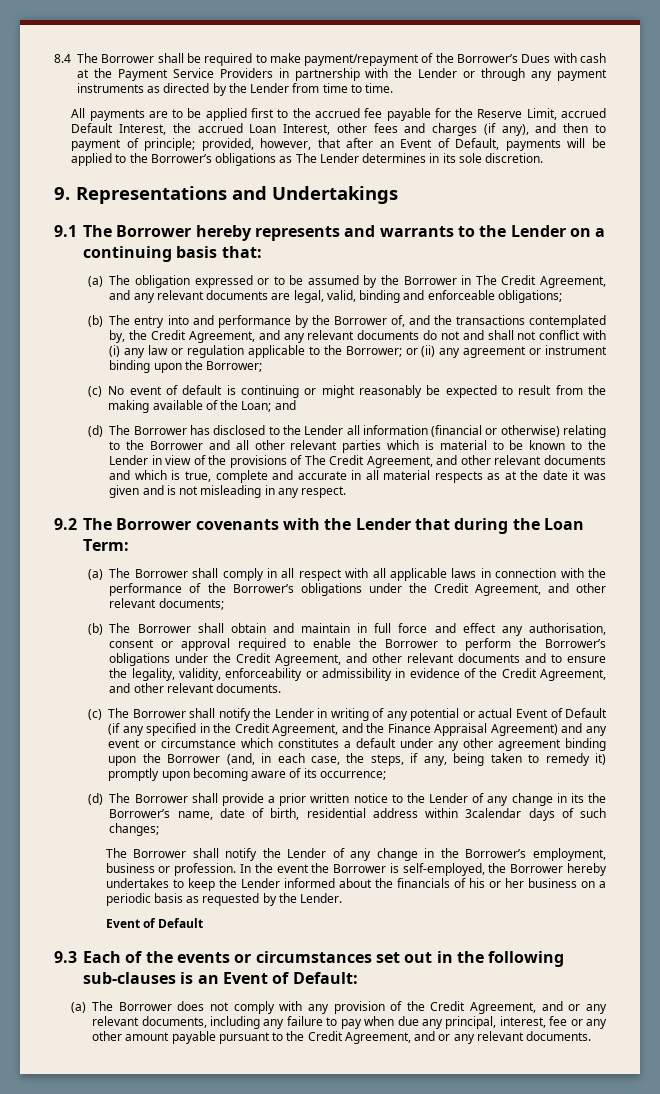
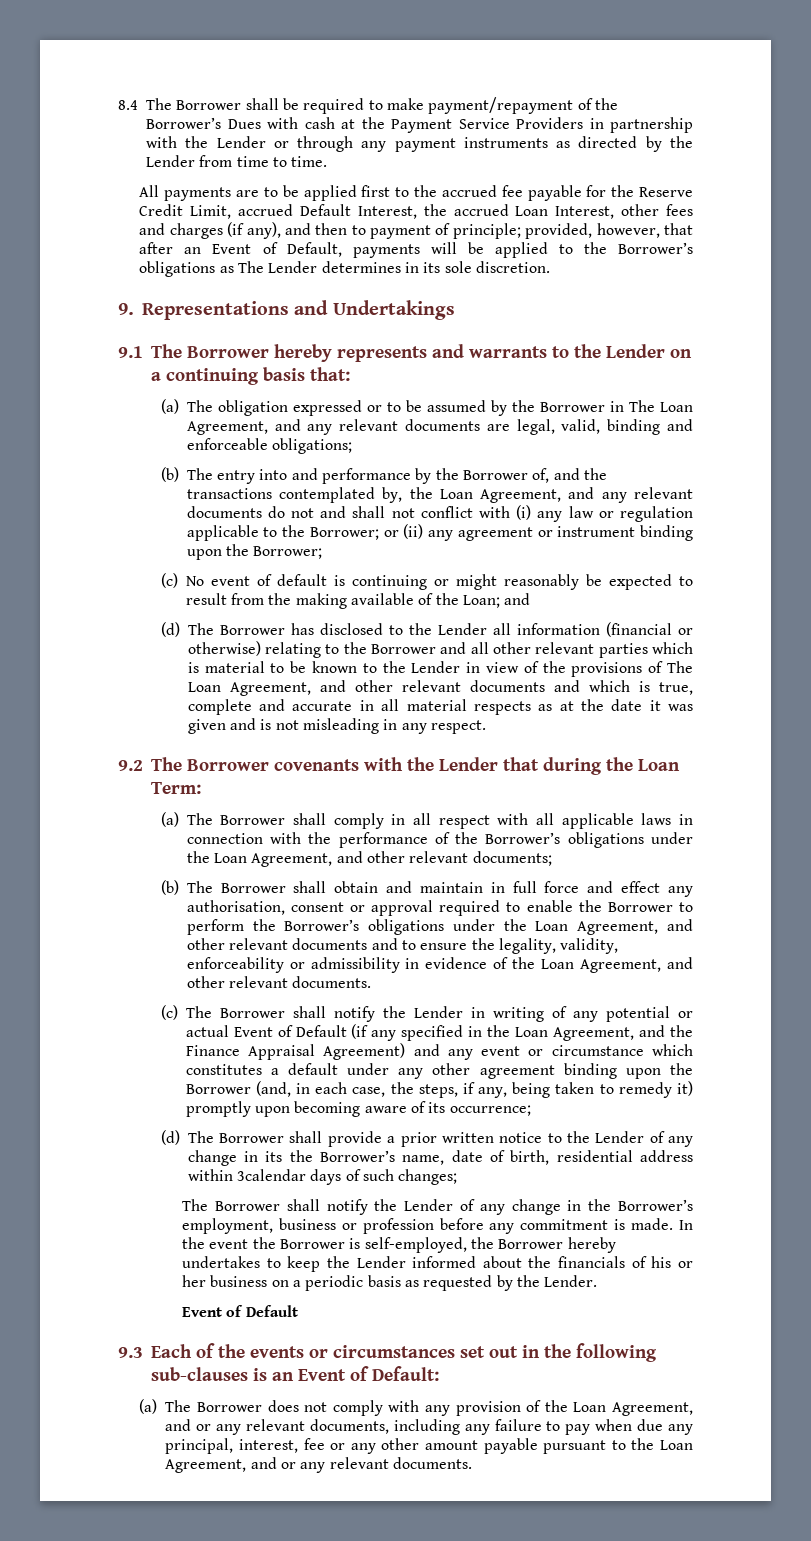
- All payments are to be applied first to the accrued fee payable for the Reserve Limit, accrued Default Interest, the accrued Loan Interest, other fees and charges (if any), and then to payment of principle; provided, however, that after an Event of Default, payments will be applied to the Borrower’s obligations as The Lender determines in its sole discretion.
+ All payments are to be applied first to the accrued fee payable for the Reserve Credit Limit, accrued Default Interest, the accrued Loan Interest, other fees and charges (if any), and then to payment of principle; provided, however, that after an Event of Default, payments will be applied to the Borrower’s obligations as The Lender determines in its sole discretion.
- (a) The obligation expressed or to be assumed by the Borrower in The Credit Agreement, and any relevant documents are legal, valid, binding and enforceable obligations;
+ (a) The obligation expressed or to be assumed by the Borrower in The Loan Agreement, and any relevant documents are legal, valid, binding and enforceable obligations;
- (b) The entry into and performance by the Borrower of, and the transactions contemplated by, the Credit Agreement, and any relevant documents do not and shall not conflict with (i) any law or regulation applicable to the Borrower; or (ii) any agreement or instrument binding upon the Borrower;
+ (b) The entry into and performance by the Borrower of, and the transactions contemplated by, the Loan Agreement, and any relevant documents do not and shall not conflict with (i) any law or regulation applicable to the Borrower; or (ii) any agreement or instrument binding upon the Borrower;
- (d) The Borrower has disclosed to the Lender all information (financial or otherwise) relating to the Borrower and all other relevant parties which is material to be known to the Lender in view of the provisions of The Credit Agreement, and other relevant documents and which is true, complete and accurate in all material respects as at the date it was given and is not misleading in any respect.
+ (d) The Borrower has disclosed to the Lender all information (financial or otherwise) relating to the Borrower and all other relevant parties which is material to be known to the Lender in view of the provisions of The Loan Agreement, and other relevant documents and which is true, complete and accurate in all material respects as at the date it was given and is not misleading in any respect.
- (a) The Borrower shall comply in all respect with all applicable laws in connection with the performance of the Borrower’s obligations under the Credit Agreement, and other relevant documents;
+ (a) The Borrower shall comply in all respect with all applicable laws in connection with the performance of the Borrower’s obligations under the Loan Agreement, and other relevant documents;
- (b) The Borrower shall obtain and maintain in full force and effect any authorisation, consent or approval required to enable the Borrower to perform the Borrower’s obligations under the Credit Agreement, and other relevant documents and to ensure the legality, validity, enforceability or admissibility in evidence of the Credit Agreement, and other relevant documents.
+ (b) The Borrower shall obtain and maintain in full force and effect any authorisation, consent or approval required to enable the Borrower to perform the Borrower’s obligations under the Loan Agreement, and other relevant documents and to ensure the legality, validity, enforceability or admissibility in evidence of the Loan Agreement, and other relevant documents.
- (c) The Borrower shall notify the Lender in writing of any potential or actual Event of Default (if any specified in the Credit Agreement, and the Finance Appraisal Agreement) and any event or circumstance which constitutes a default under any other agreement binding upon the Borrower (and, in each case, the steps, if any, being taken to remedy it) promptly upon becoming aware of its occurrence;
+ (c) The Borrower shall notify the Lender in writing of any potential or actual Event of Default (if any specified in the Loan Agreement, and the Finance Appraisal Agreement) and any event or circumstance which constitutes a default under any other agreement binding upon the Borrower (and, in each case, the steps, if any, being taken to remedy it) promptly upon becoming aware of its occurrence;
- The Borrower shall notify the Lender of any change in the Borrower’s employment, business or profession.
+ The Borrower shall notify the Lender of any change in the Borrower’s employment, business or profession before any commitment is made.
- (a) The Borrower does not comply with any provision of the Credit Agreement, and or any relevant documents, including any failure to pay when due any principal, interest, fee or any other amount payable pursuant to the Credit Agreement, and or any relevant documents.
+ (a) The Borrower does not comply with any provision of the Loan Agreement, and or any relevant documents, including any failure to pay when due any principal, interest, fee or any other amount payable pursuant to the Loan Agreement, and or any relevant documents.

